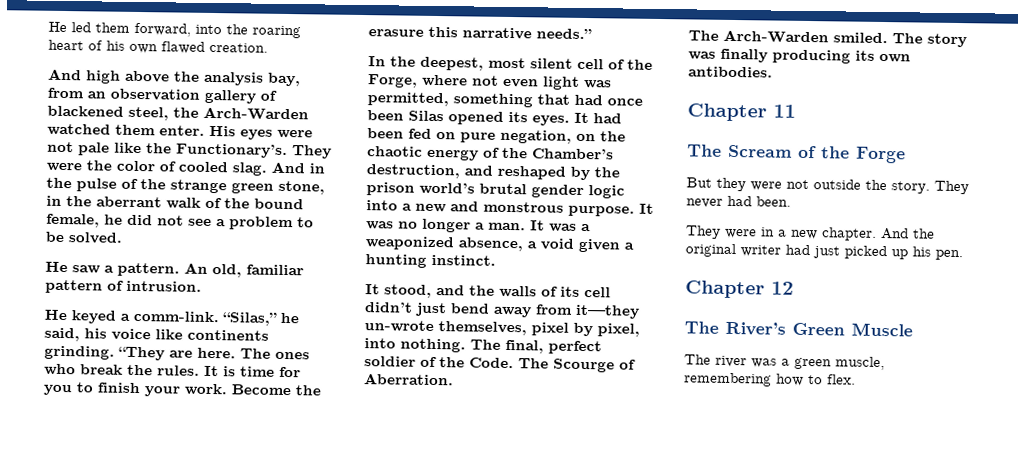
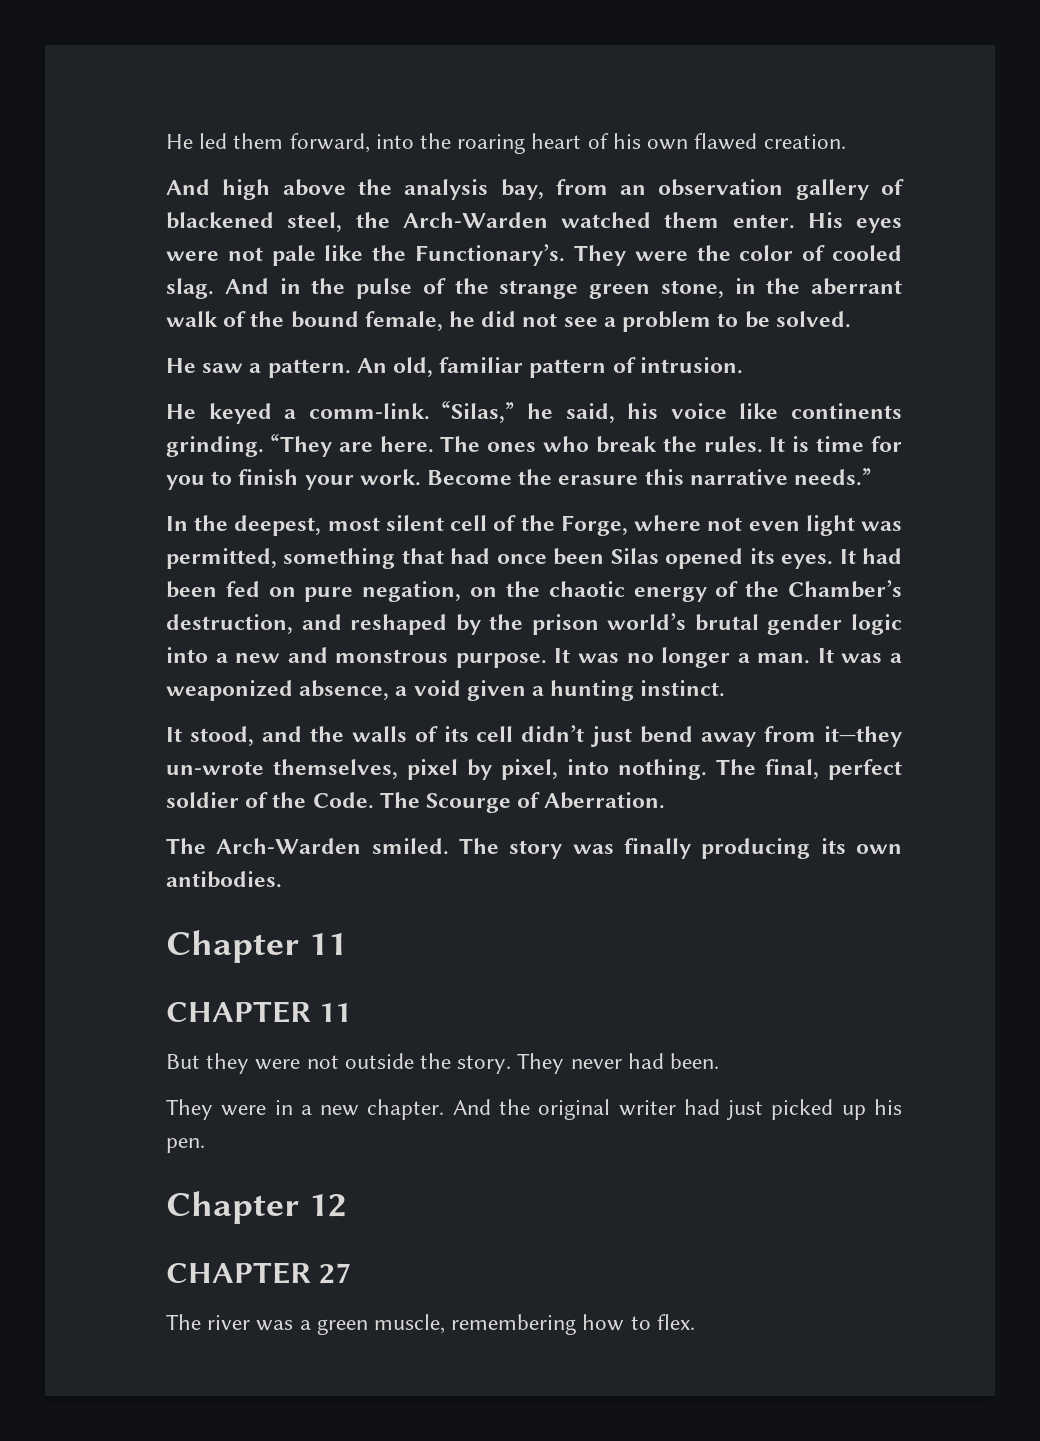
- The Scream of the Forge
+ CHAPTER 11
- The River’s Green Muscle
+ CHAPTER 27

